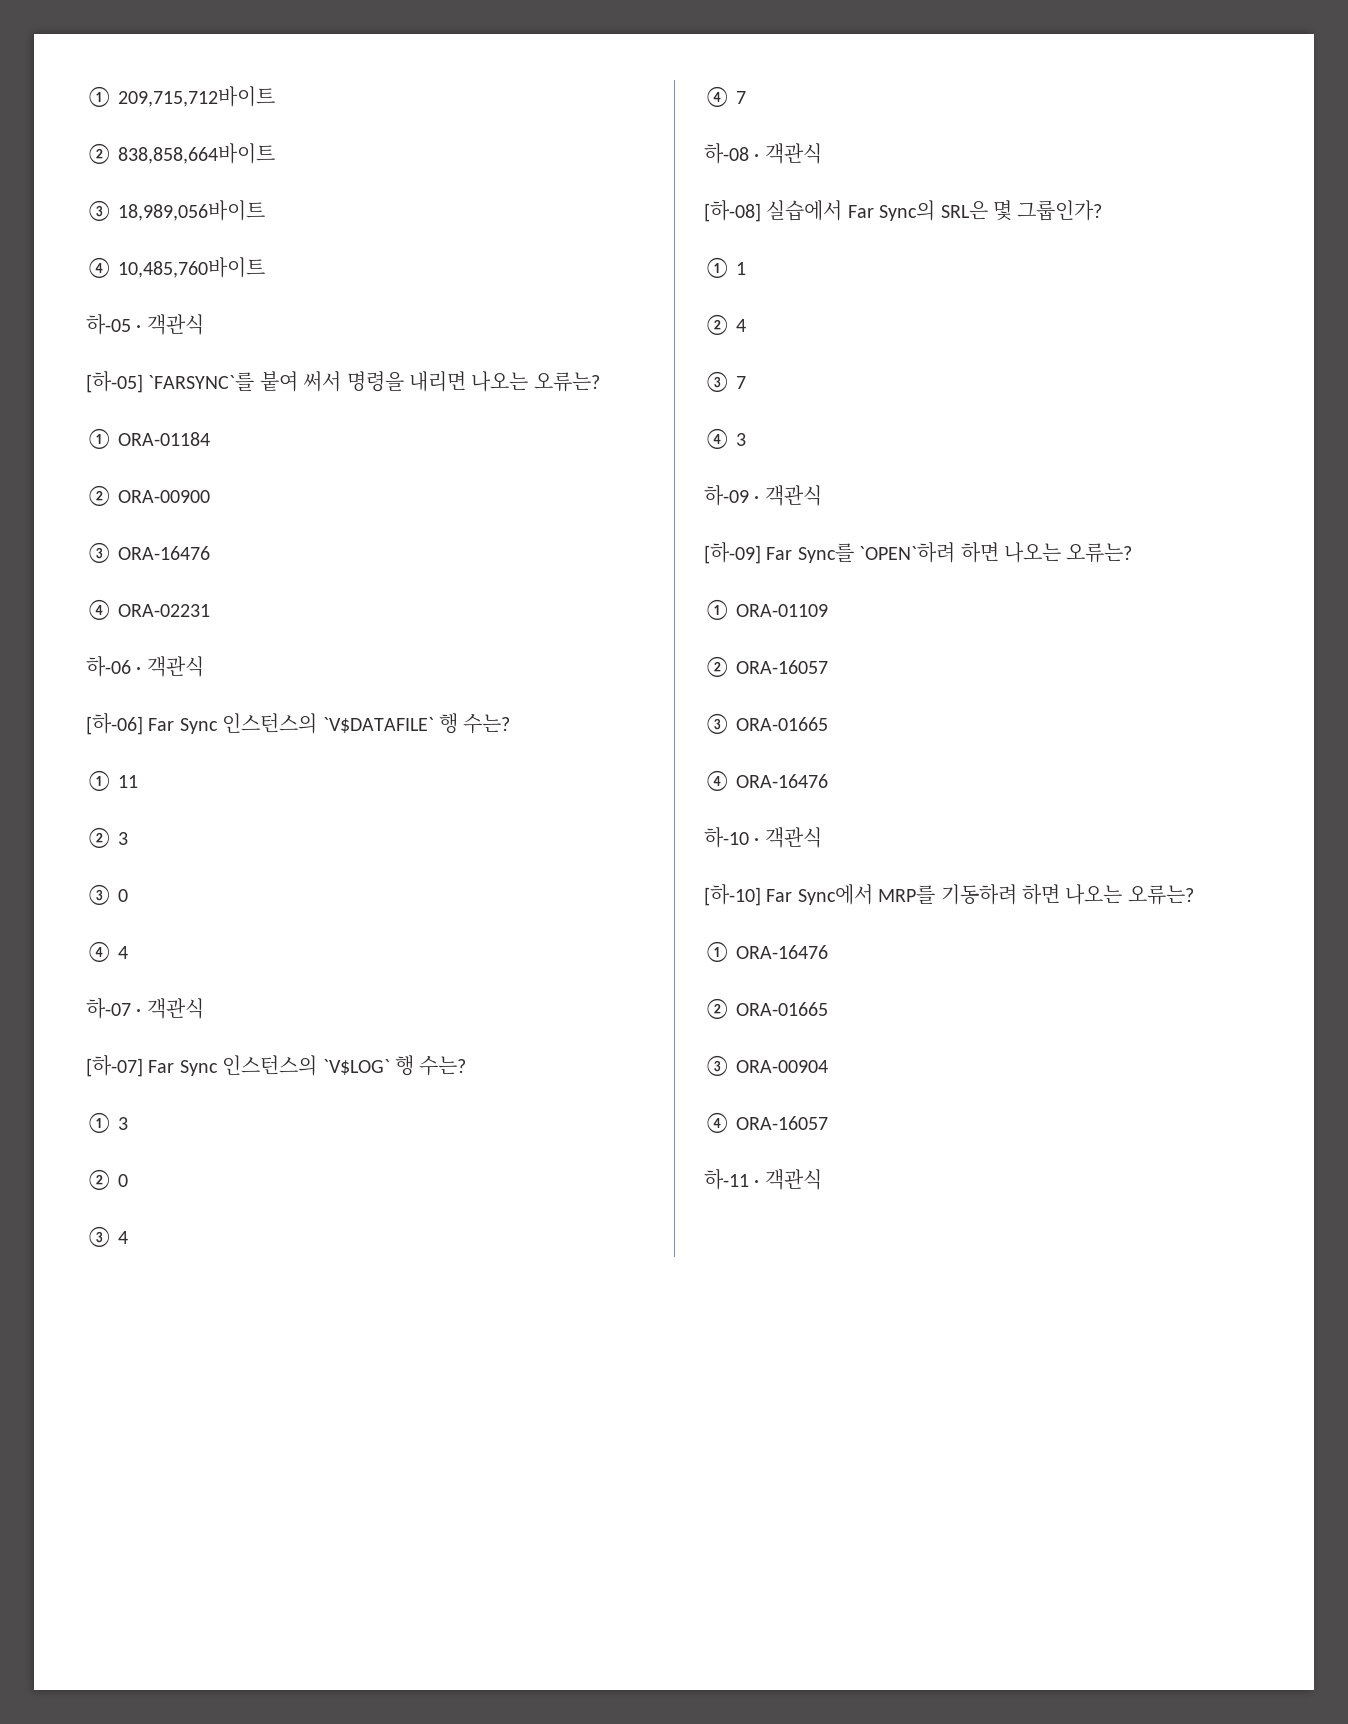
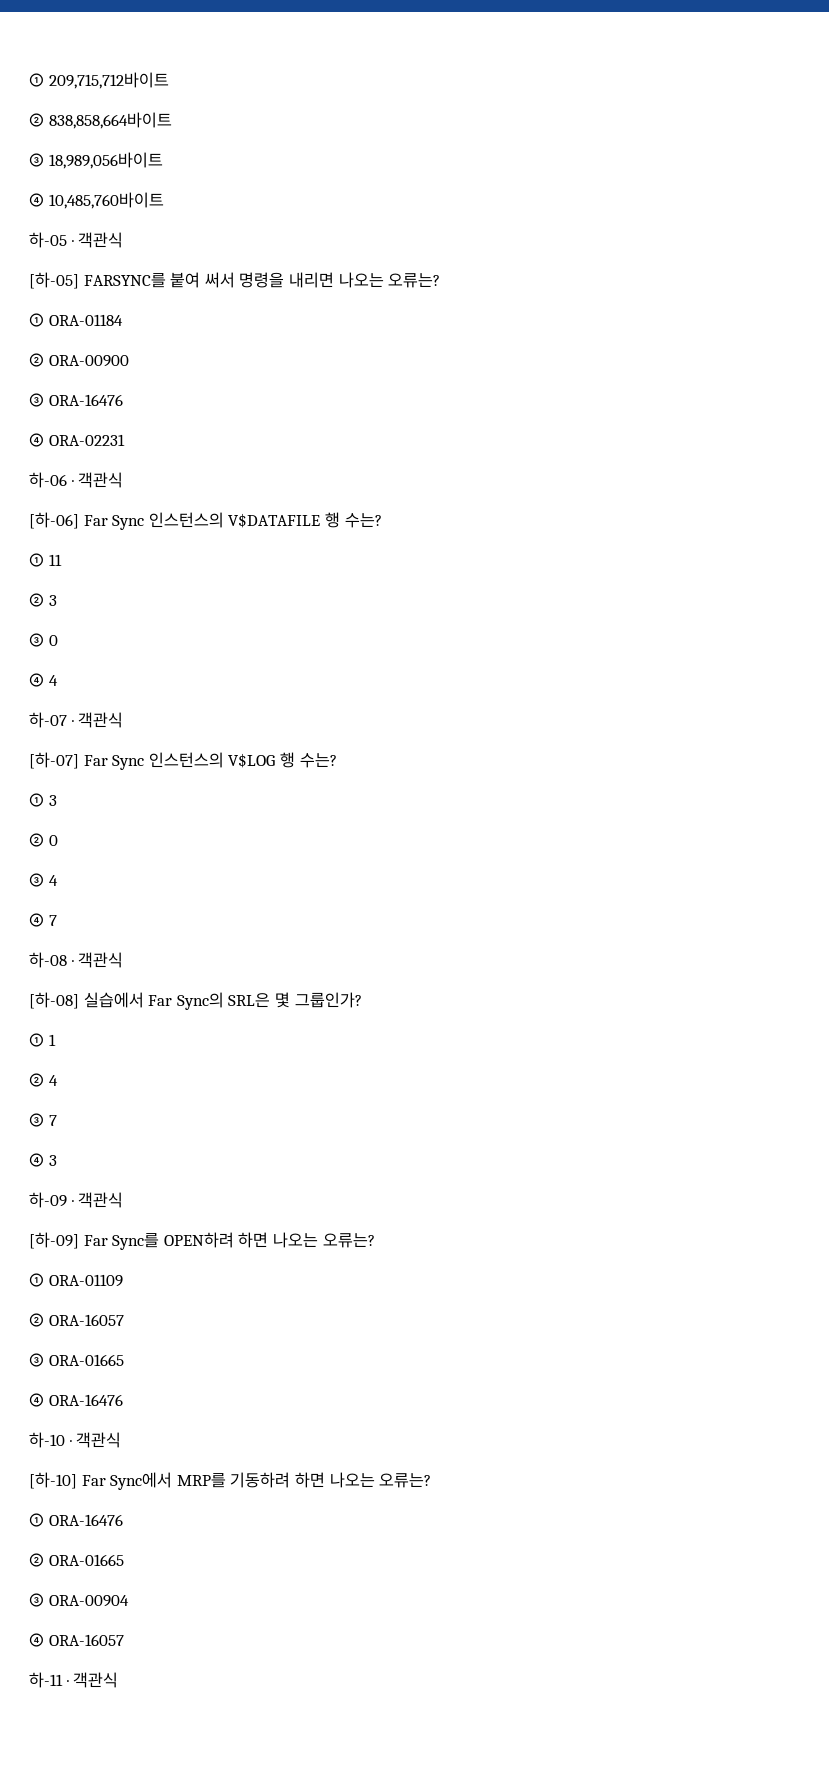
- [하-05] `FARSYNC`를 붙여 써서 명령을 내리면 나오는 오류는?
+ [하-05] FARSYNC를 붙여 써서 명령을 내리면 나오는 오류는?
- [하-06] Far Sync 인스턴스의 `V$DATAFILE` 행 수는?
+ [하-06] Far Sync 인스턴스의 V$DATAFILE 행 수는?
- [하-07] Far Sync 인스턴스의 `V$LOG` 행 수는?
+ [하-07] Far Sync 인스턴스의 V$LOG 행 수는?
- [하-09] Far Sync를 `OPEN`하려 하면 나오는 오류는?
+ [하-09] Far Sync를 OPEN하려 하면 나오는 오류는?

